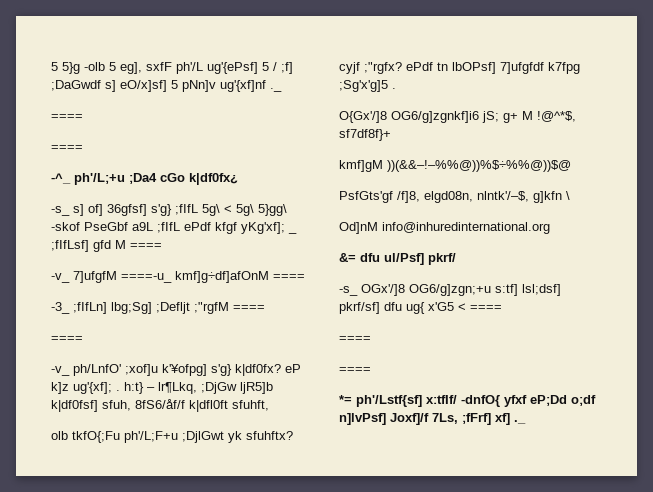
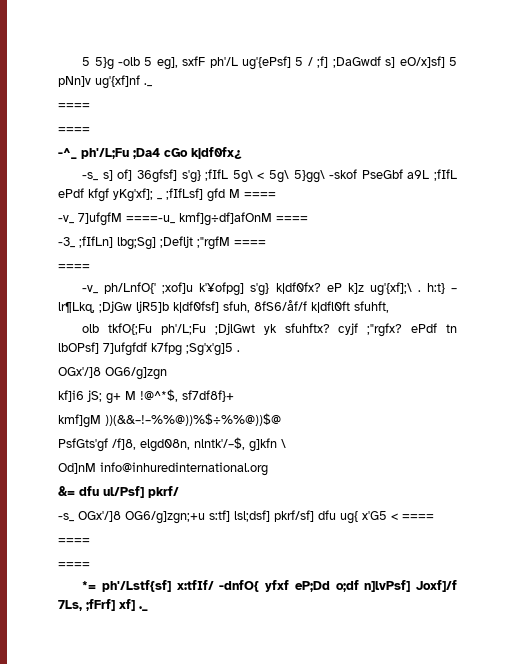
- -^_ ph'/L;+u ;Da4 cGo k|df0fx¿
+ -^_ ph'/L;Fu ;Da4 cGo k|df0fx¿
- -v_ ph/LnfO' ;xof]u k'¥ofpg] s'g} k|df0fx? eP k]z ug'{xf]; . h:t} – lr¶Lkq, ;DjGw ljR5]b k|df0fsf] sfuh, 8fS6/åf/f k|dfl0ft sfuhft,
+ -v_ ph/LnfO{' ;xof]u k'¥ofpg] s'g} k|df0fx? eP k]z ug'{xf];\ . h:t} – lr¶Lkq, ;DjGw ljR5]b k|df0fsf] sfuh, 8fS6/åf/f k|dfl0ft sfuhft,
- olb tkfO{;Fu ph'/L;F+u ;DjlGwt yk sfuhftx? cyjf ;"rgfx? ePdf tn lbOPsf] 7]ufgfdf k7fpg ;Sg'x'g]5 .
+ olb tkfO{;Fu ph'/L;Fu ;DjlGwt yk sfuhftx? cyjf ;"rgfx? ePdf tn lbOPsf] 7]ufgfdf k7fpg ;Sg'x'g]5 .
- O{Gx'/]8 OG6/g]zgnkf]i6 jS; g+ M !@^*$, sf7df8f}+
+ OGx'/]8 OG6/g]zgn
+ kf]i6 jS; g+ M !@^*$, sf7df8f}+

